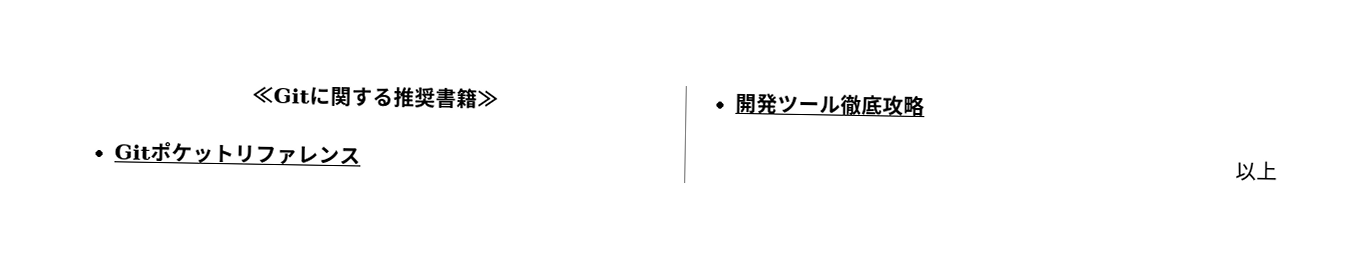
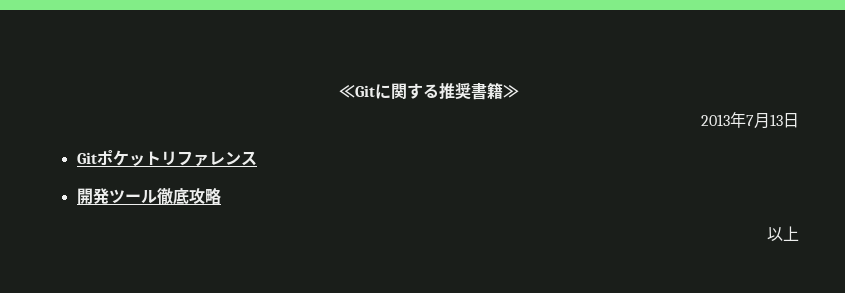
+ 2013年7月13日

